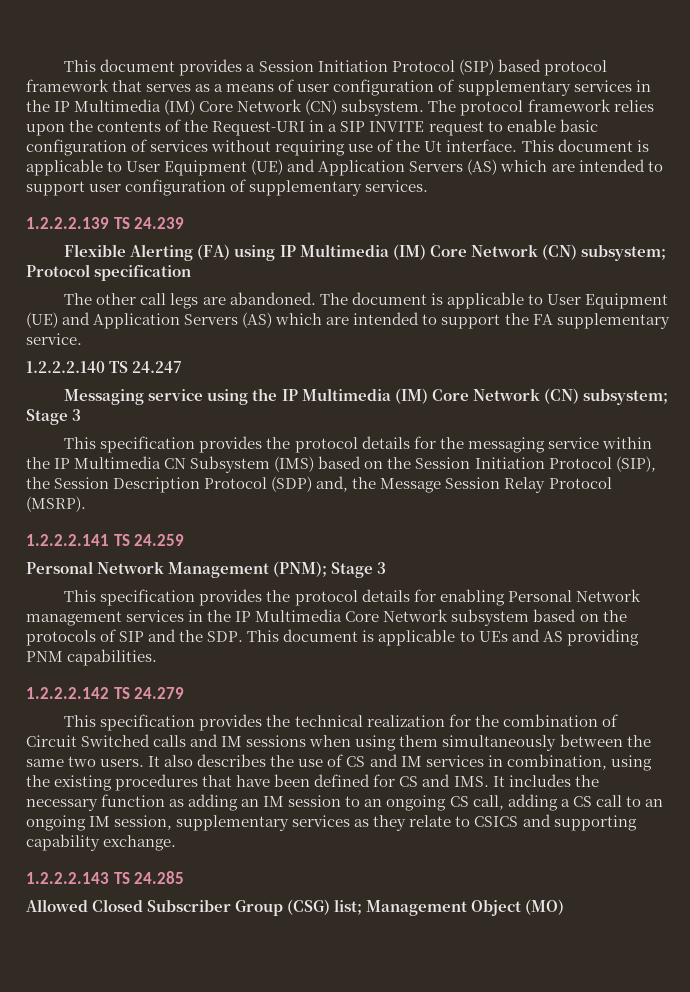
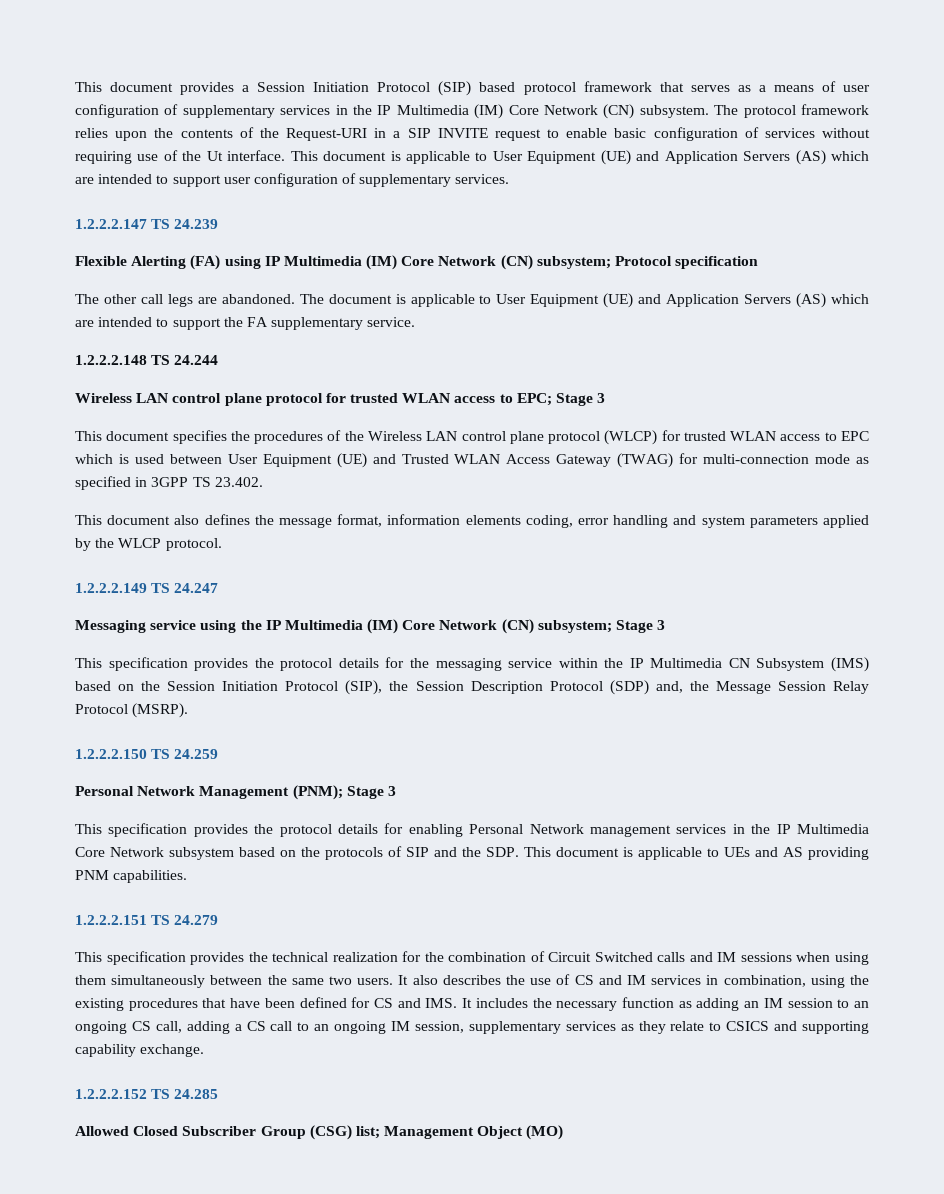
- 1.2.2.2.139 TS 24.239
+ 1.2.2.2.147 TS 24.239
- 1.2.2.2.140 TS 24.247
+ 1.2.2.2.148 TS 24.244
+ Wireless LAN control plane protocol for trusted WLAN access to EPC; Stage 3
+ This document specifies the procedures of the Wireless LAN control plane protocol (WLCP) for trusted WLAN access to EPC which is used between User Equipment (UE) and Trusted WLAN Access Gateway (TWAG) for multi-connection mode as specified in 3GPP TS 23.402.
+ This document also defines the message format, information elements coding, error handling and system parameters applied by the WLCP protocol.
+ 1.2.2.2.149 TS 24.247
- 1.2.2.2.141 TS 24.259
+ 1.2.2.2.150 TS 24.259
- 1.2.2.2.142 TS 24.279
+ 1.2.2.2.151 TS 24.279
- 1.2.2.2.143 TS 24.285
+ 1.2.2.2.152 TS 24.285

